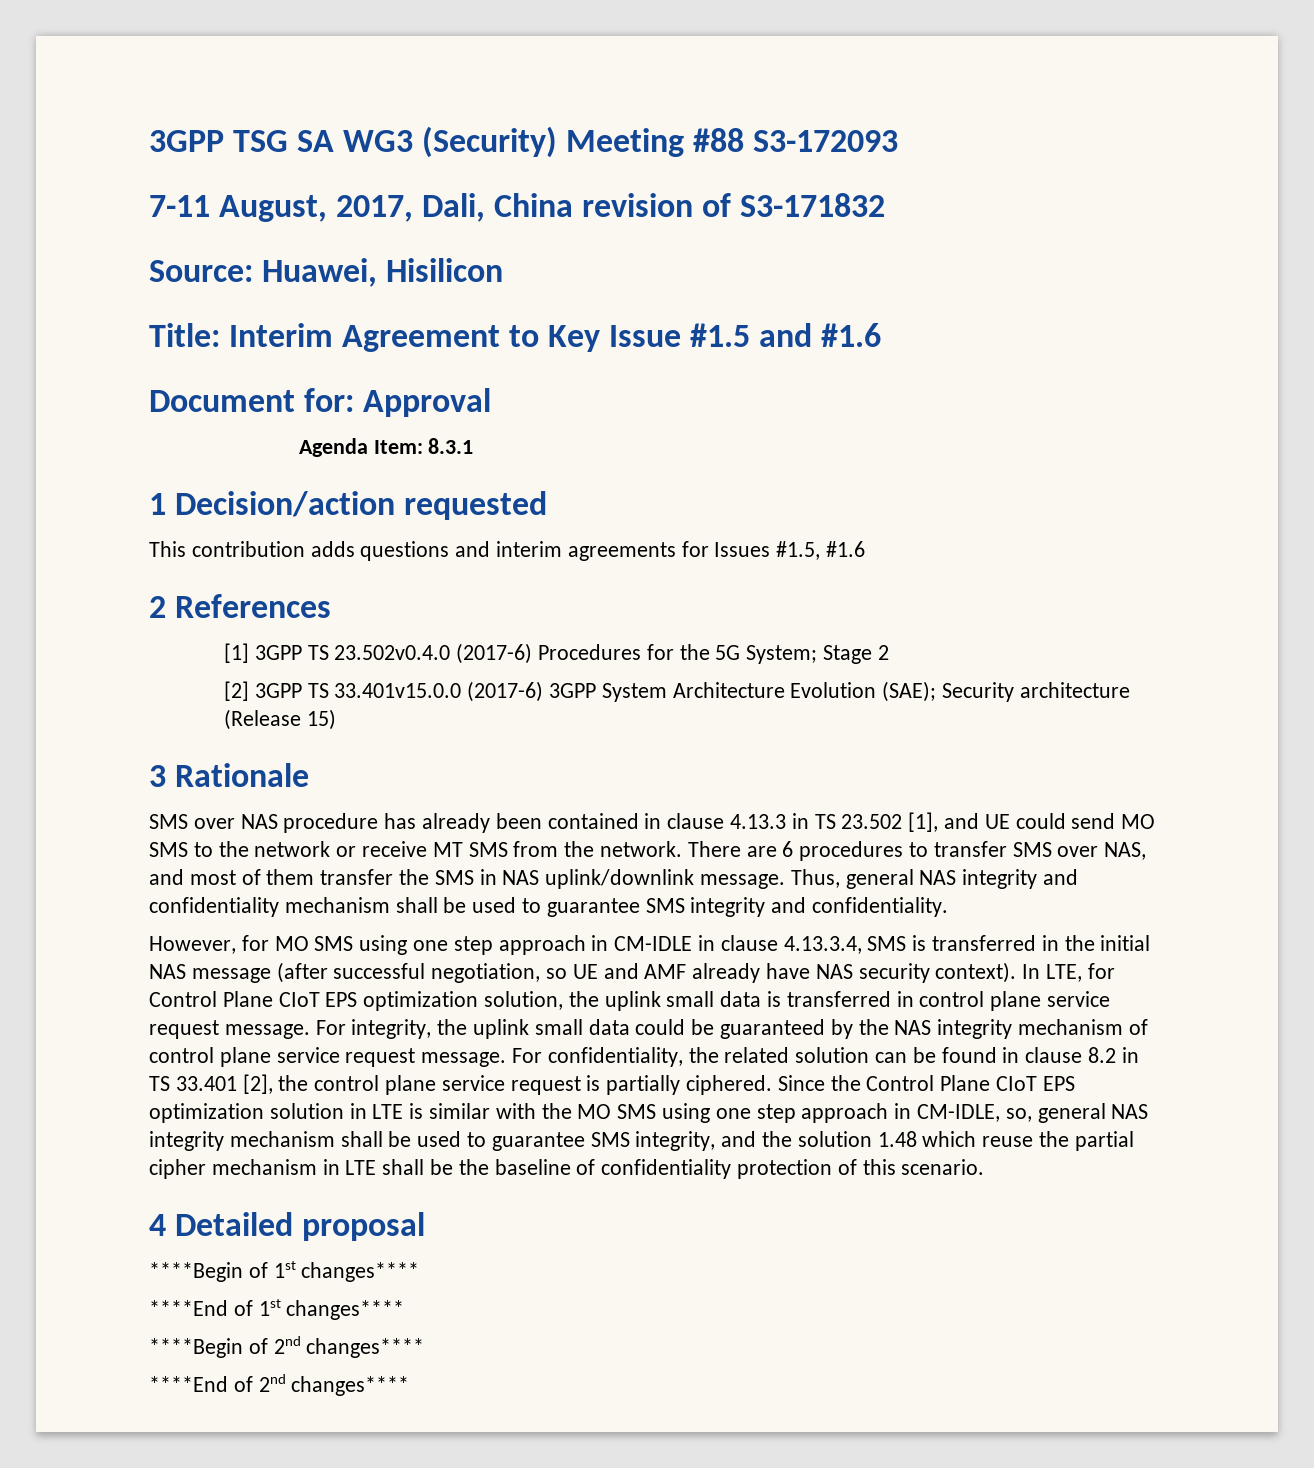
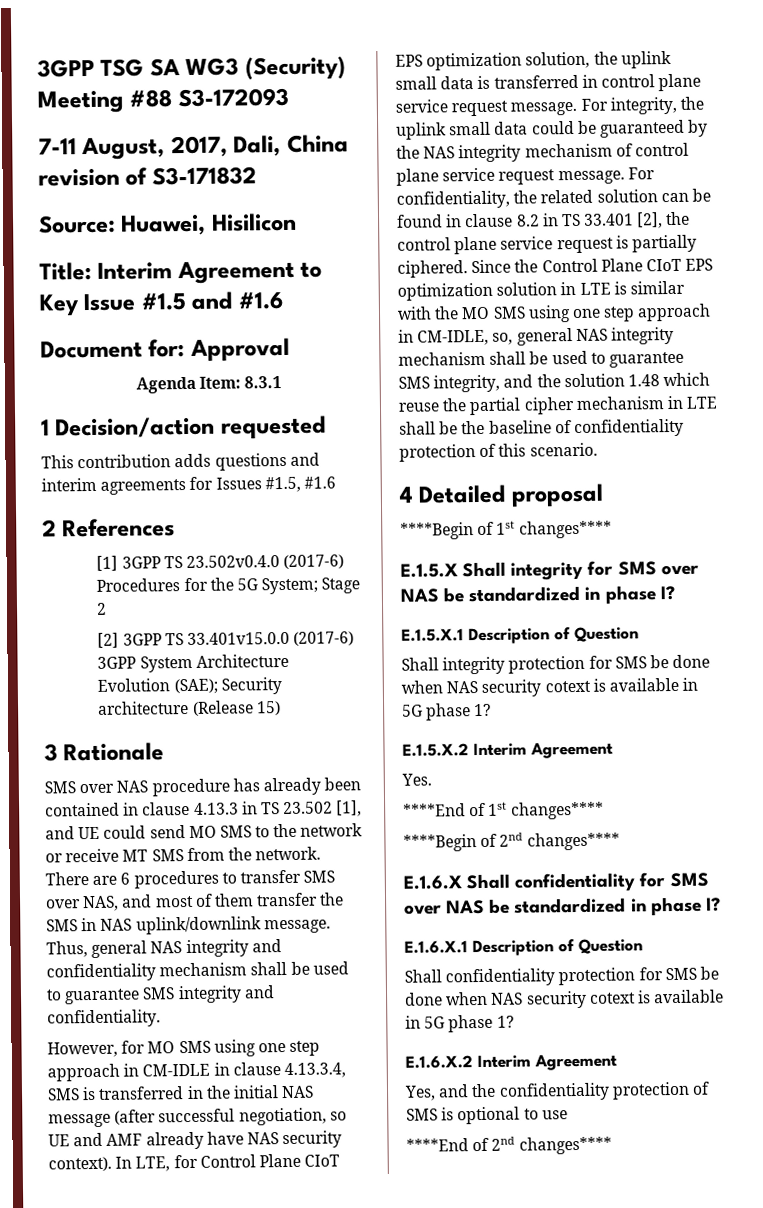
+ E.1.5.X Shall integrity for SMS over NAS be standardized in phase I?
+ E.1.5.X.1 Description of Question
+ Shall integrity protection for SMS be done when NAS security cotext is available in 5G phase 1?
+ E.1.5.X.2 Interim Agreement
+ Yes.
+ E.1.6.X Shall confidentiality for SMS over NAS be standardized in phase I?
+ E.1.6.X.1 Description of Question
+ Shall confidentiality protection for SMS be done when NAS security cotext is available in 5G phase 1?
+ E.1.6.X.2 Interim Agreement
+ Yes, and the confidentiality protection of SMS is optional to use

